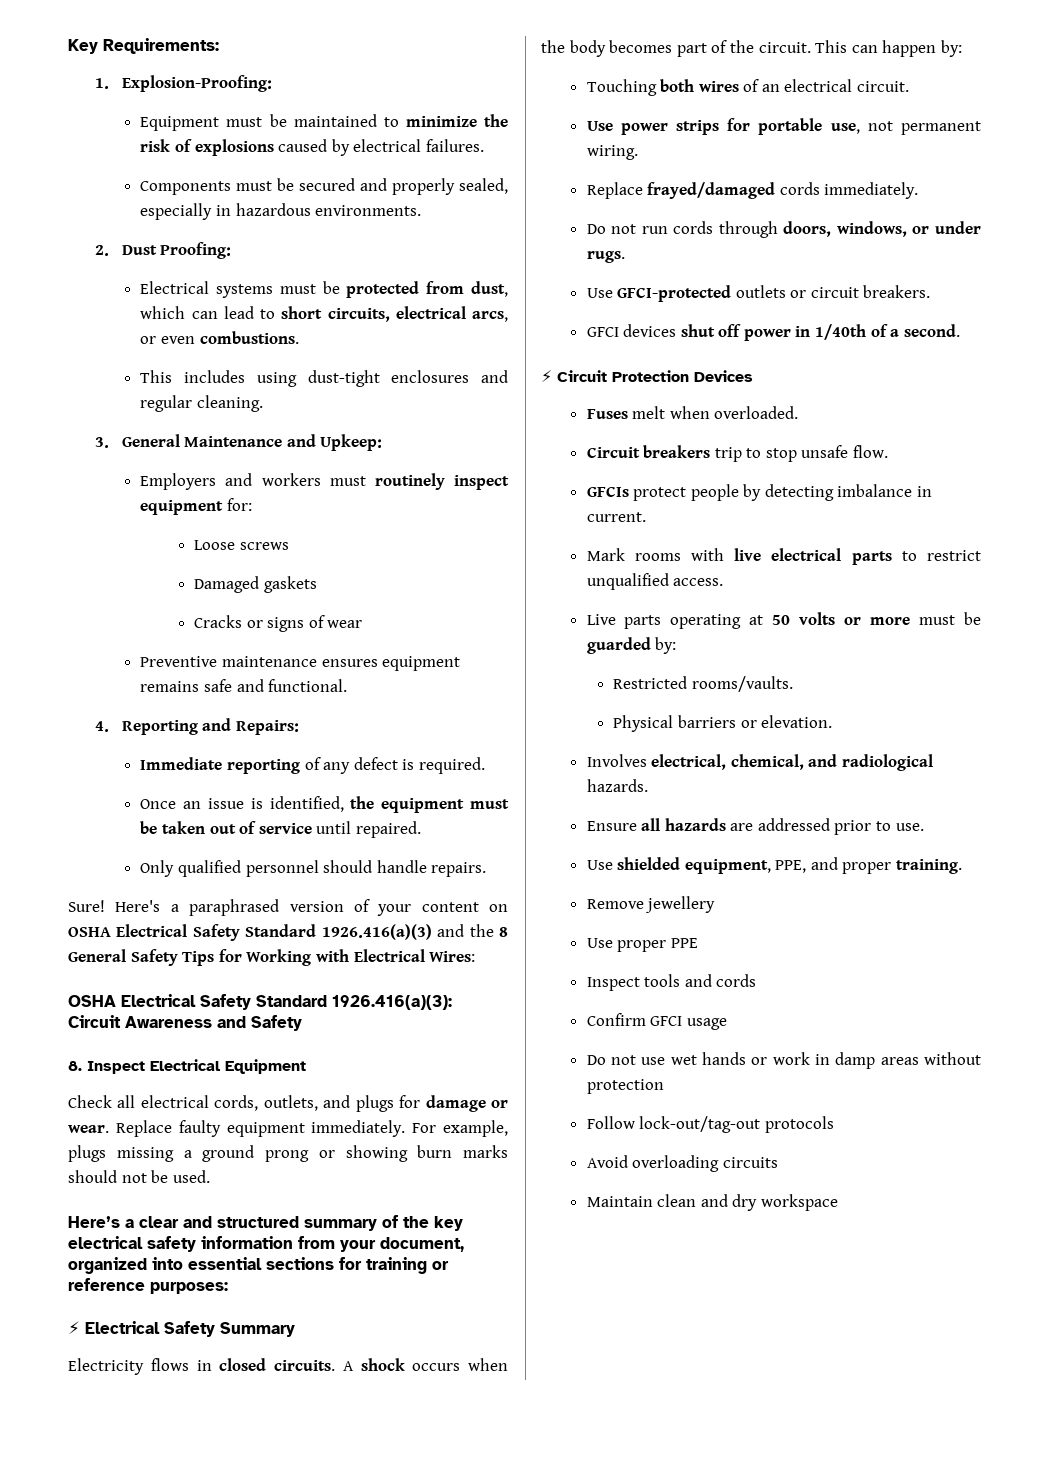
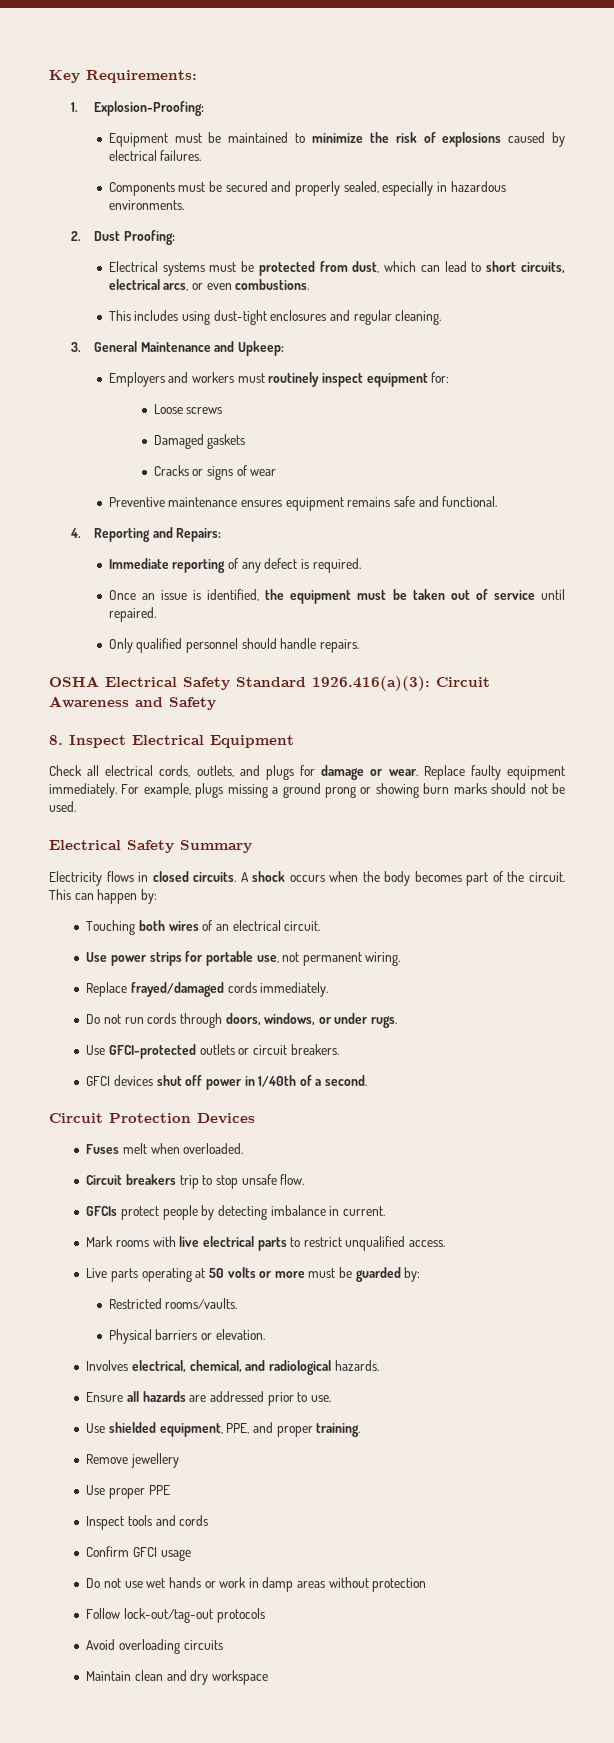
- Sure! Here's a paraphrased version of your content on OSHA Electrical Safety Standard 1926.416(a)(3) and the 8 General Safety Tips for Working with Electrical Wires:
- Here’s a clear and structured summary of the key electrical safety information from your document, organized into essential sections for training or reference purposes:
- ⚡ Electrical Safety Summary
+ Electrical Safety Summary
- ⚡ Circuit Protection Devices
+ Circuit Protection Devices

